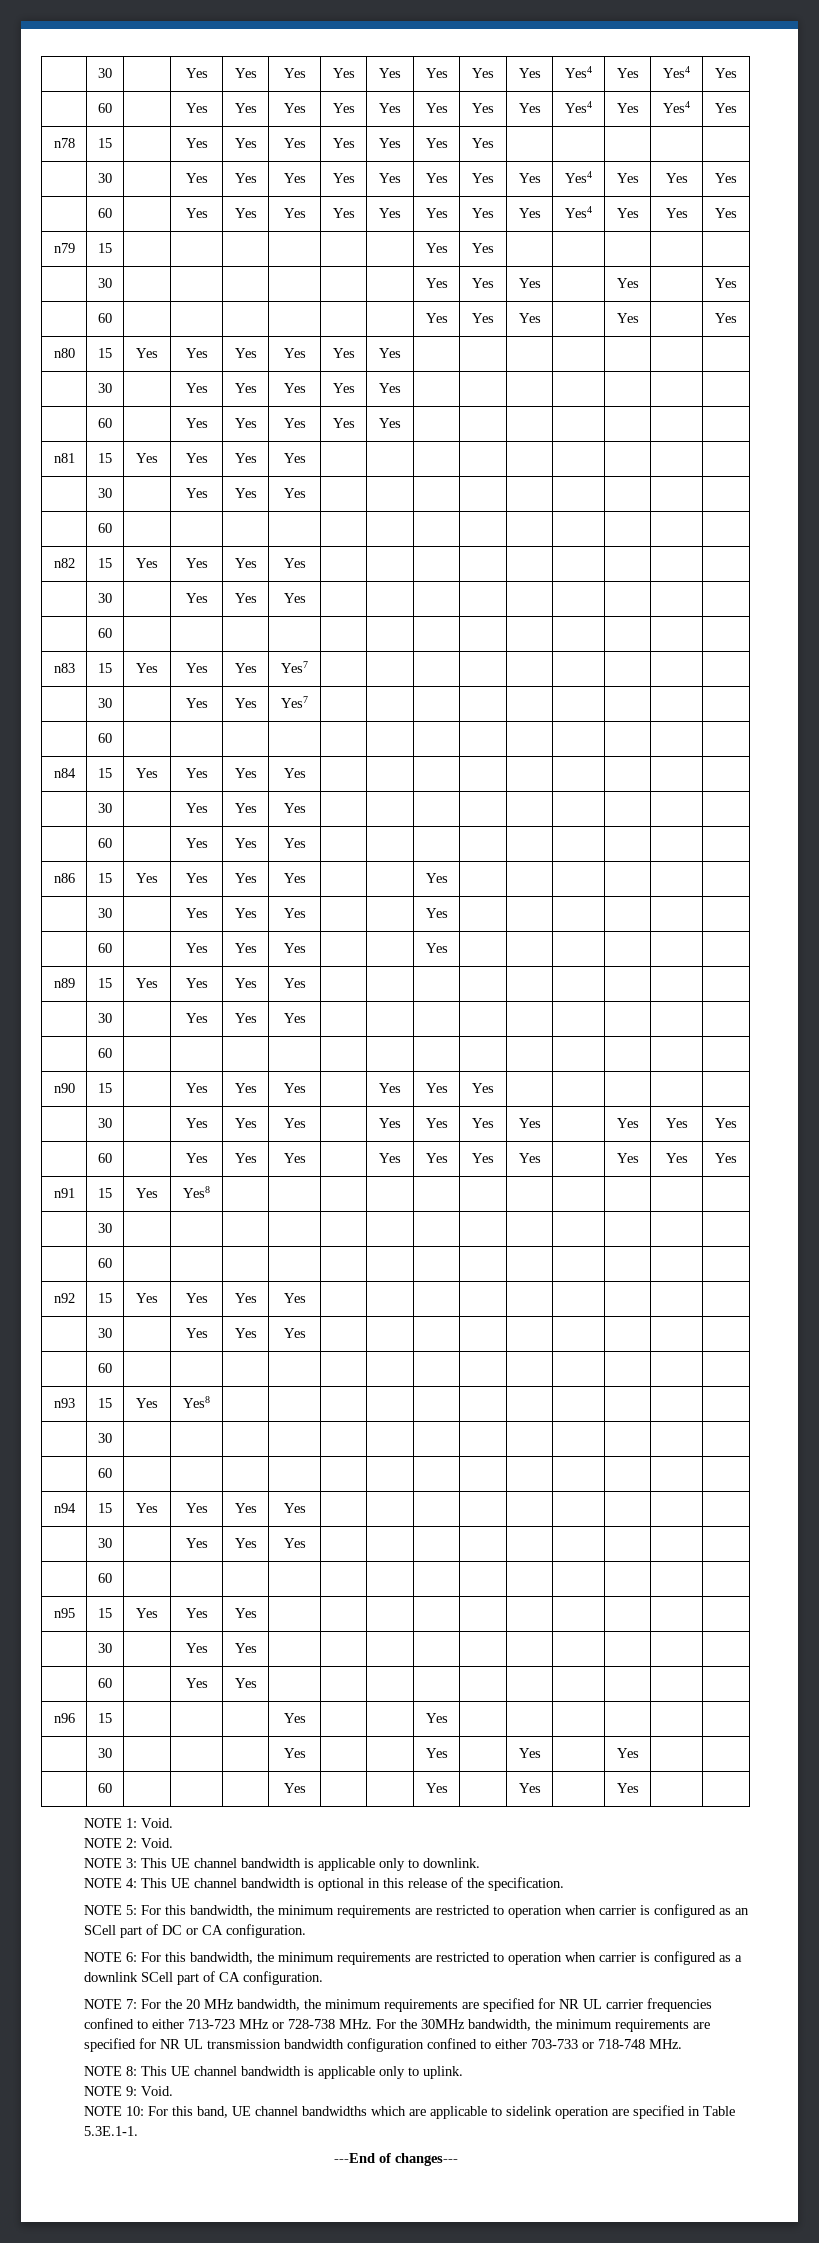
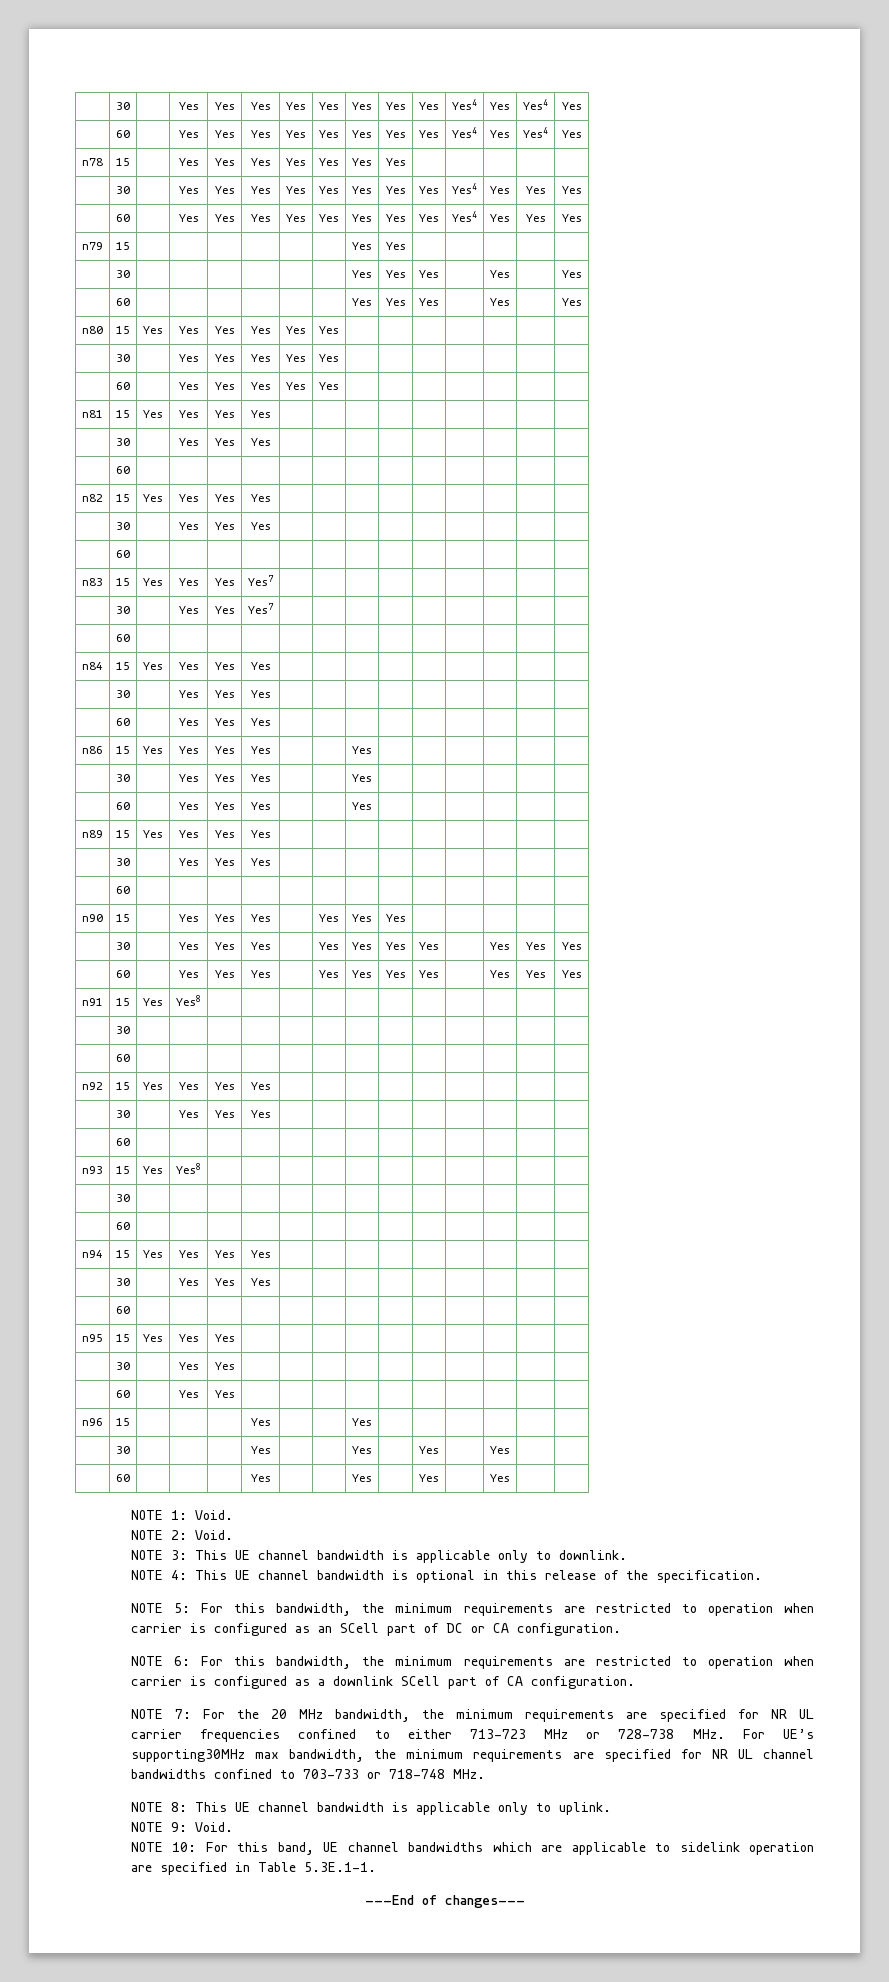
- NOTE 7: For the 20 MHz bandwidth, the minimum requirements are specified for NR UL carrier frequencies confined to either 713-723 MHz or 728-738 MHz. For the 30MHz bandwidth, the minimum requirements are specified for NR UL transmission bandwidth configuration confined to either 703-733 or 718-748 MHz.
+ NOTE 7: For the 20 MHz bandwidth, the minimum requirements are specified for NR UL carrier frequencies confined to either 713-723 MHz or 728-738 MHz. For UE’s supporting30MHz max bandwidth, the minimum requirements are specified for NR UL channel bandwidths confined to 703-733 or 718-748 MHz.

